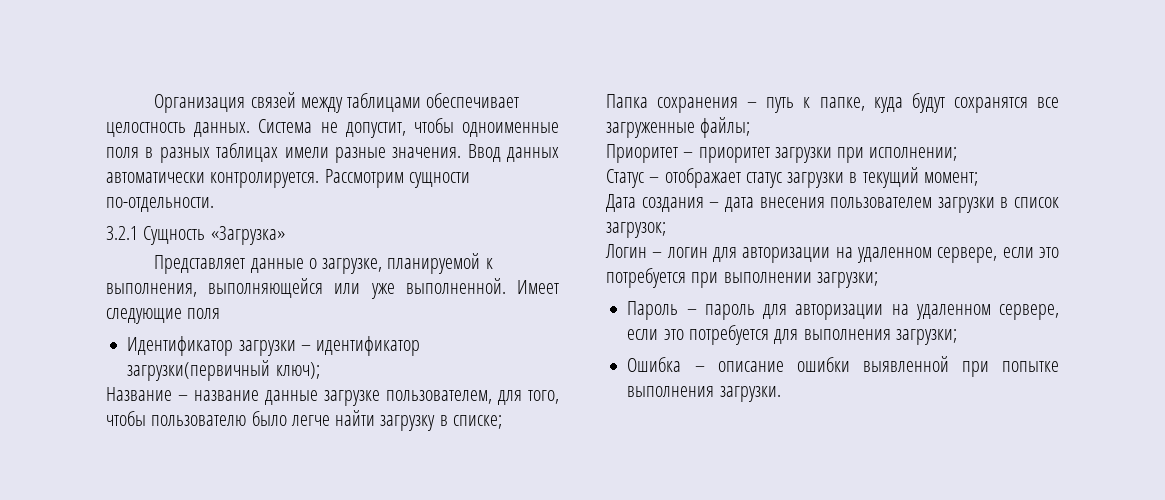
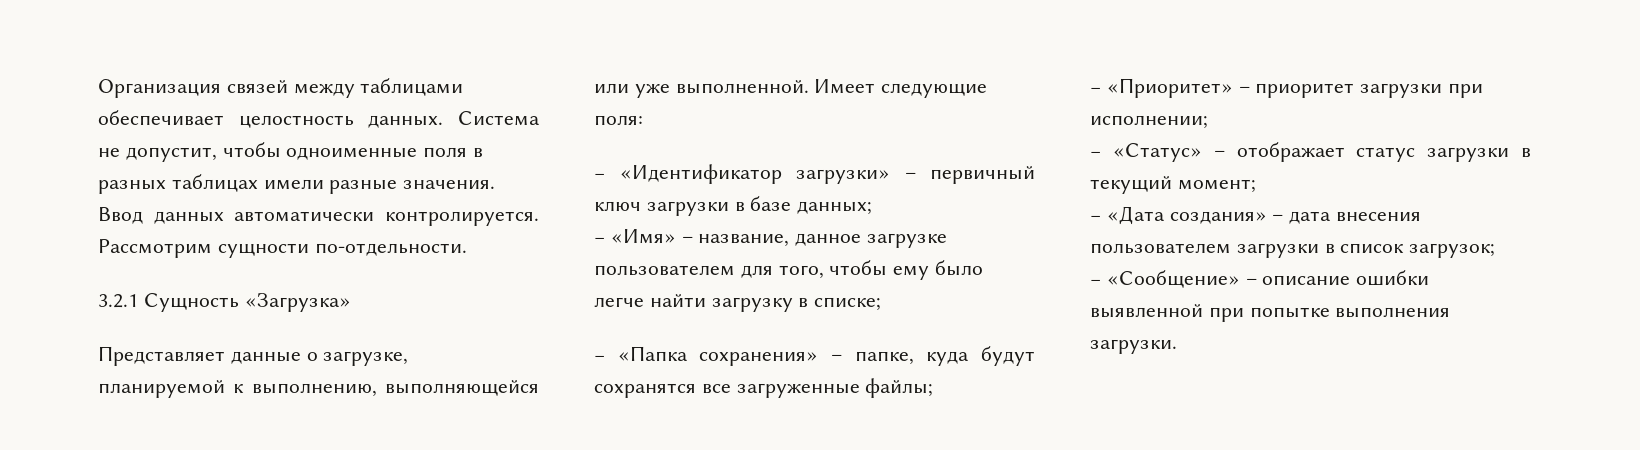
- Представляет данные о загрузке, планируемой к выполнения, выполняющейся или уже выполненной.
+ Представляет данные о загрузке, планируемой к выполнению, выполняющейся или уже выполненной.
- Имеет следующие поля
- Идентификатор загрузки – идентификатор загрузки(первичный ключ);
- Название – название данные загрузке пользователем, для того, чтобы пользователю было легче найти загрузку в списке;
+ Имеет следующие поля:
+ − «Идентификатор загрузки» – первичный ключ загрузки в базе данных;
+ − «Имя» – название, данное загрузке пользователем для того, чтобы ему было легче найти загрузку в списке;
- Папка сохранения – путь к папке, куда будут сохранятся все загруженные файлы;
+ − «Папка сохранения» – папке, куда будут сохранятся все загруженные файлы;
- Приоритет – приоритет загрузки при исполнении;
+ − «Приоритет» – приоритет загрузки при исполнении;
- Статус – отображает статус загрузки в текущий момент;
+ − «Статус» – отображает статус загрузки в текущий момент;
- Дата создания – дата внесения пользователем загрузки в список загрузок;
+ − «Дата создания» – дата внесения пользователем загрузки в список загрузок;
- Логин – логин для авторизации на удаленном сервере, если это потребуется при выполнении загрузки;
- Пароль – пароль для авторизации на удаленном сервере, если это потребуется для выполнения загрузки;
- Ошибка – описание ошибки выявленной при попытке выполнения загрузки.
+ − «Сообщение» – описание ошибки выявленной при попытке выполнения загрузки.

